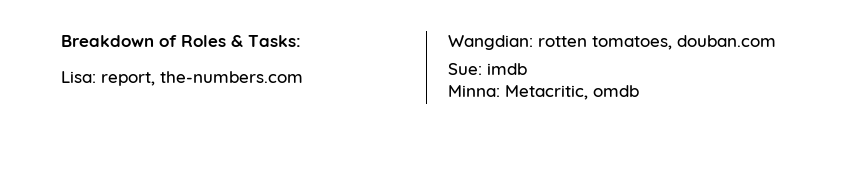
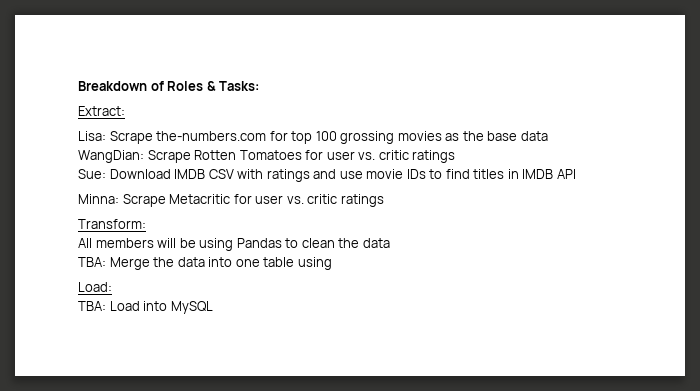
+ Extract:
- Lisa: report, the-numbers.com
- Wangdian: rotten tomatoes, douban.com
- Sue: imdb
- Minna: Metacritic, omdb
+ Lisa: Scrape the-numbers.com for top 100 grossing movies as the base data
+ WangDian: Scrape Rotten Tomatoes for user vs. critic ratings
+ Sue: Download IMDB CSV with ratings and use movie IDs to find titles in IMDB API
+ Minna: Scrape Metacritic for user vs. critic ratings
+ Transform:
+ All members will be using Pandas to clean the data
+ TBA: Merge the data into one table using
+ Load:
+ TBA: Load into MySQL

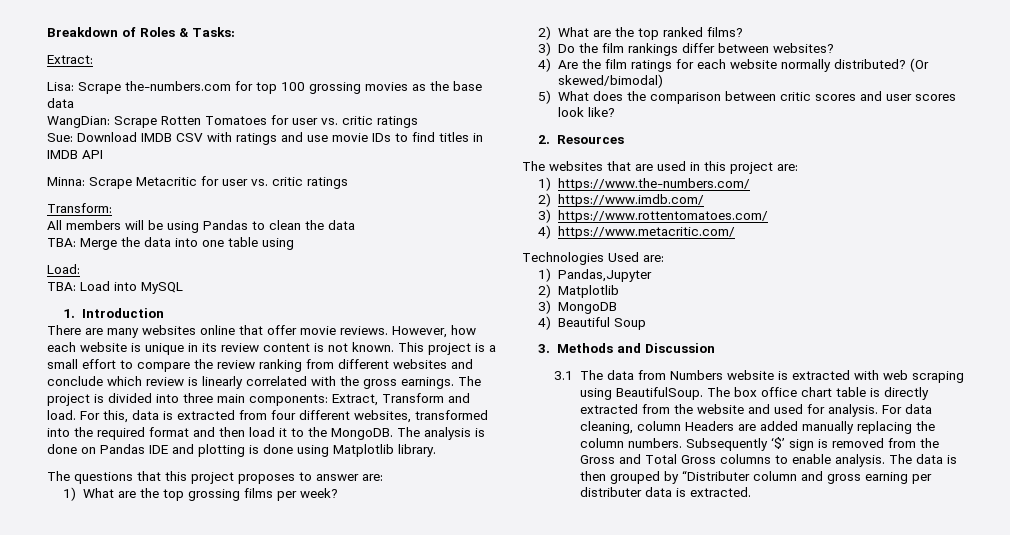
+ 1. Introduction
+ There are many websites online that offer movie reviews. However, how each website is unique in its review content is not known. This project is a small effort to compare the review ranking from different websites and conclude which review is linearly correlated with the gross earnings. The project is divided into three main components: Extract, Transform and load. For this, data is extracted from four different websites, transformed into the required format and then load it to the MongoDB. The analysis is done on Pandas IDE and plotting is done using Matplotlib library.
+ The questions that this project proposes to answer are:
+ 1) What are the top grossing films per week?
+ 2) What are the top ranked films?
+ 3) Do the film rankings differ between websites?
+ 4) Are the film ratings for each website normally distributed? (Or skewed/bimodal)
+ 5) What does the comparison between critic scores and user scores look like?
+ 2. Resources
+ The websites that are used in this project are:
+ 1) https://www.the-numbers.com/
+ 2) https://www.imdb.com/
+ 3) https://www.rottentomatoes.com/
+ 4) https://www.metacritic.com/
+ Technologies Used are:
+ 1) Pandas,Jupyter
+ 2) Matplotlib
+ 3) MongoDB
+ 4) Beautiful Soup
+ 3. Methods and Discussion
+ 3.1 The data from Numbers website is extracted with web scraping using BeautifulSoup. The box office chart table is directly extracted from the website and used for analysis. For data cleaning, column Headers are added manually replacing the column numbers. Subsequently ‘$’ sign is removed from the Gross and Total Gross columns to enable analysis. The data is then grouped by “Distributer column and gross earning per distributer data is extracted.

